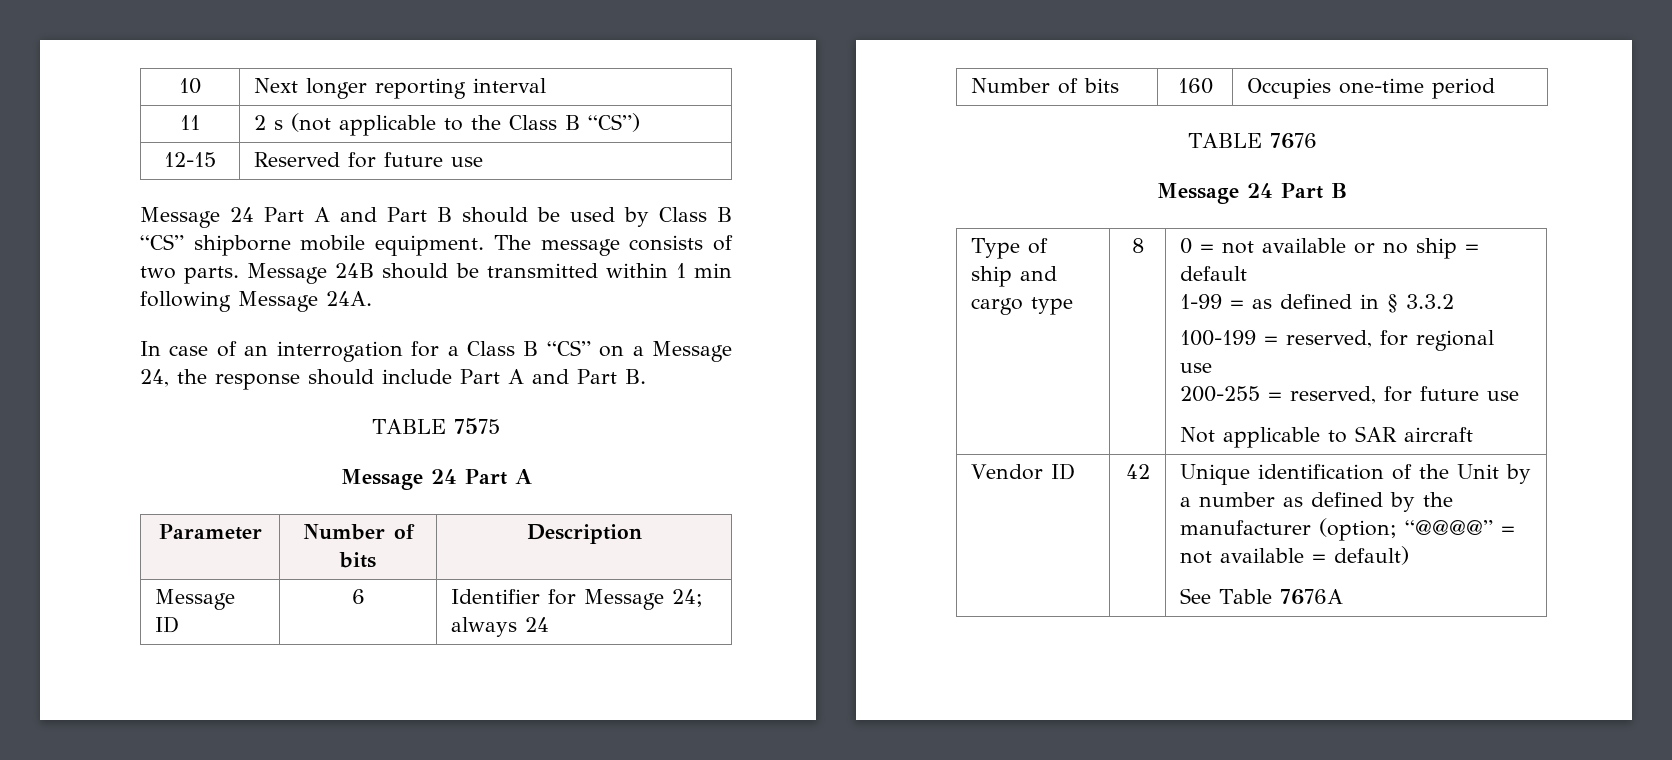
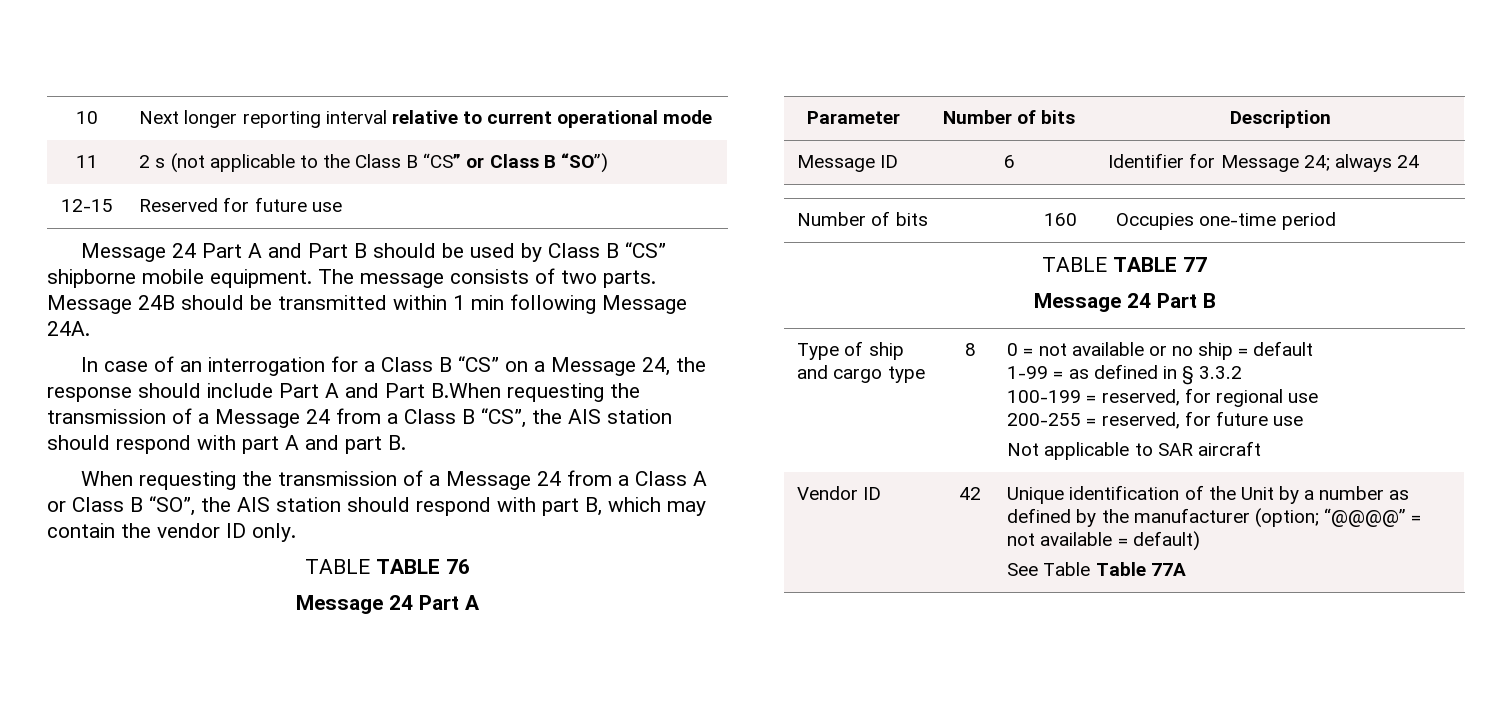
- 10 | Next longer reporting interval
+ 10 | Next longer reporting interval relative to current operational mode
- 11 | 2 s (not applicable to the Class B “CS”)
+ 11 | 2 s (not applicable to the Class B “CS” or Class B “SO”)
- In case of an interrogation for a Class B “CS” on a Message 24, the response should include Part A and Part B.
- TABLE 7575
+ In case of an interrogation for a Class B “CS” on a Message 24, the response should include Part A and Part B.When requesting the transmission of a Message 24 from a Class B “CS”, the AIS station should respond with part A and part B.
+ When requesting the transmission of a Message 24 from a Class A or Class B “SO”, the AIS station should respond with part B, which may contain the vendor ID only.
+ TABLE TABLE 76
- TABLE 7676
+ TABLE TABLE 77
  Vendor ID | 42 | Unique identification of the Unit by a number as defined by the manufacturer (option; “@@@@” = not available = default)
- See Table 7676A
+ See Table Table 77A

